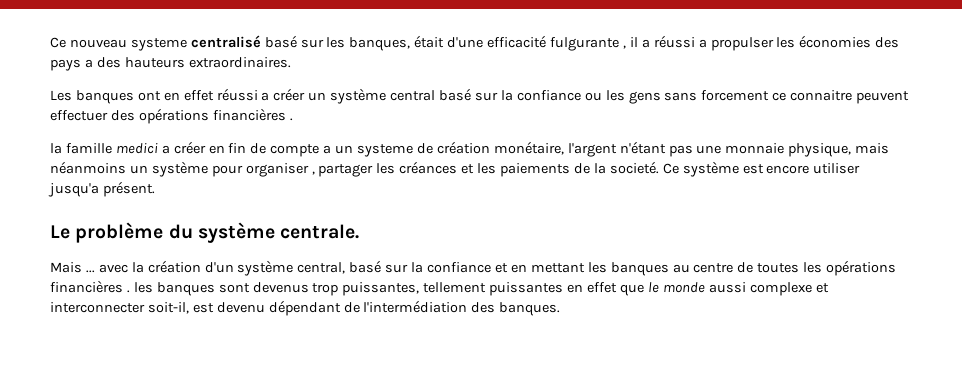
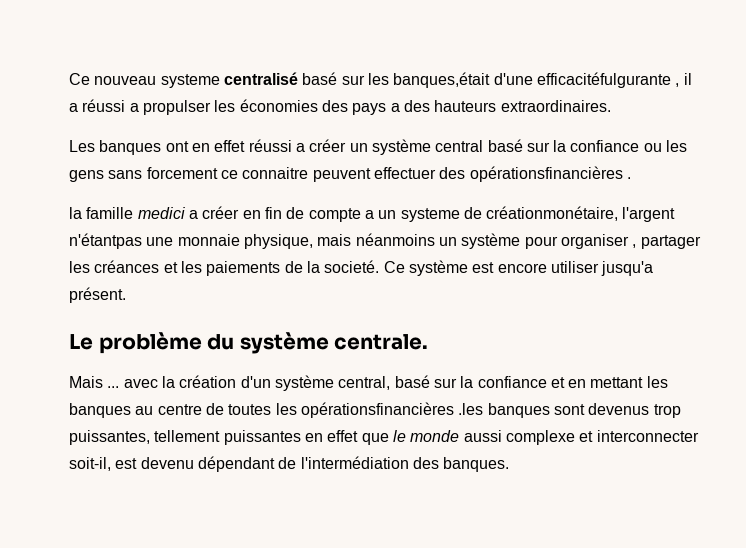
- Ce nouveau systeme centralisé basé sur les banques, était d'une efficacité fulgurante , il a réussi a propulser les économies des pays a des hauteurs extraordinaires.
+ Ce nouveau systeme centralisé basé sur les banques,était d'une efficacitéfulgurante , il a réussi a propulser les économies des pays a des hauteurs extraordinaires.
- Les banques ont en effet réussi a créer un système central basé sur la confiance ou les gens sans forcement ce connaitre peuvent effectuer des opérations financières .
+ Les banques ont en effet réussi a créer un système central basé sur la confiance ou les gens sans forcement ce connaitre peuvent effectuer des opérationsfinancières .
- la famille medici a créer en fin de compte a un systeme de création monétaire, l'argent n'étant pas une monnaie physique, mais néanmoins un système pour organiser , partager les créances et les paiements de la societé.
+ la famille medici a créer en fin de compte a un systeme de créationmonétaire, l'argent n'étantpas une monnaie physique, mais néanmoins un système pour organiser , partager les créances et les paiements de la societé.
- Mais ... avec la création d'un système central, basé sur la confiance et en mettant les banques au centre de toutes les opérations financières . les banques sont devenus trop puissantes, tellement puissantes en effet que le monde aussi complexe et interconnecter soit-il, est devenu dépendant de l'intermédiation des banques.
+ Mais ... avec la création d'un système central, basé sur la confiance et en mettant les banques au centre de toutes les opérationsfinancières .les banques sont devenus trop puissantes, tellement puissantes en effet que le monde aussi complexe et interconnecter soit-il, est devenu dépendant de l'intermédiation des banques.

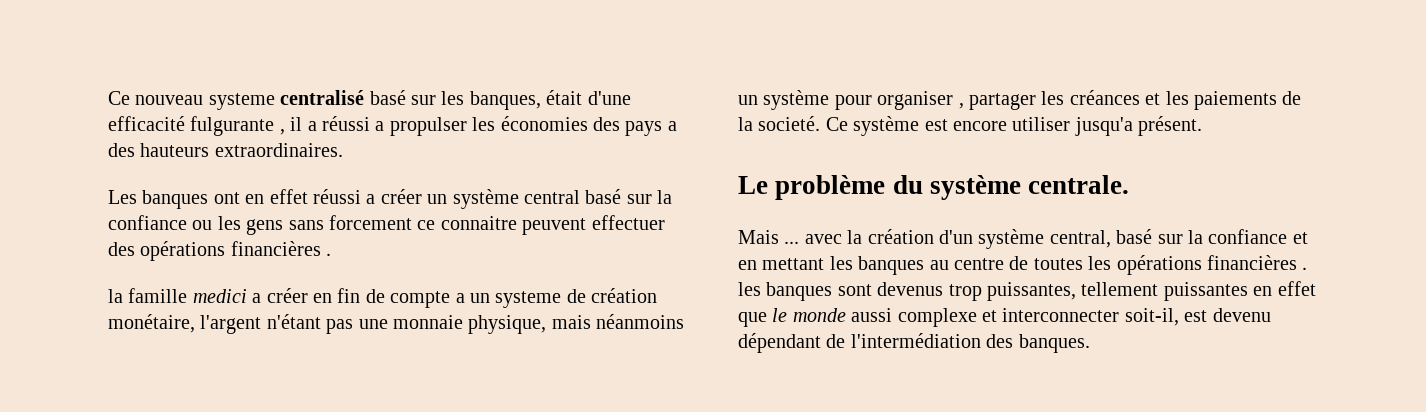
- Ce nouveau systeme centralisé basé sur les banques,était d'une efficacitéfulgurante , il a réussi a propulser les économies des pays a des hauteurs extraordinaires.
+ Ce nouveau systeme centralisé basé sur les banques, était d'une efficacité fulgurante , il a réussi a propulser les économies des pays a des hauteurs extraordinaires.
- Les banques ont en effet réussi a créer un système central basé sur la confiance ou les gens sans forcement ce connaitre peuvent effectuer des opérationsfinancières .
+ Les banques ont en effet réussi a créer un système central basé sur la confiance ou les gens sans forcement ce connaitre peuvent effectuer des opérations financières .
- la famille medici a créer en fin de compte a un systeme de créationmonétaire, l'argent n'étantpas une monnaie physique, mais néanmoins un système pour organiser , partager les créances et les paiements de la societé.
+ la famille medici a créer en fin de compte a un systeme de création monétaire, l'argent n'étant pas une monnaie physique, mais néanmoins un système pour organiser , partager les créances et les paiements de la societé.
- Mais ... avec la création d'un système central, basé sur la confiance et en mettant les banques au centre de toutes les opérationsfinancières .les banques sont devenus trop puissantes, tellement puissantes en effet que le monde aussi complexe et interconnecter soit-il, est devenu dépendant de l'intermédiation des banques.
+ Mais ... avec la création d'un système central, basé sur la confiance et en mettant les banques au centre de toutes les opérations financières . les banques sont devenus trop puissantes, tellement puissantes en effet que le monde aussi complexe et interconnecter soit-il, est devenu dépendant de l'intermédiation des banques.

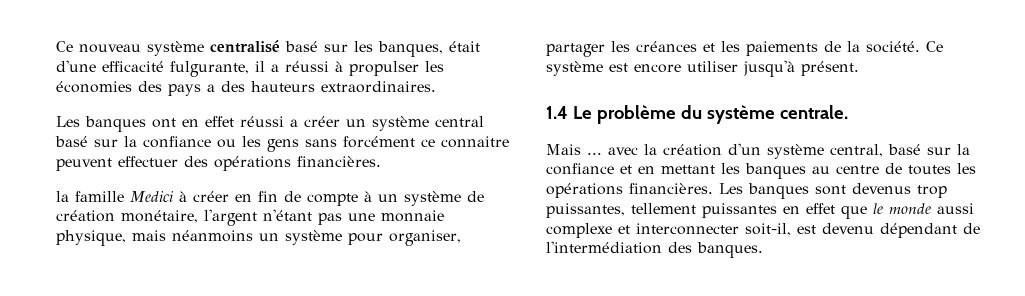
- Ce nouveau systeme centralisé basé sur les banques, était d'une efficacité fulgurante , il a réussi a propulser les économies des pays a des hauteurs extraordinaires.
+ Ce nouveau système centralisé basé sur les banques, était d'une efficacité fulgurante, il a réussi à propulser les économies des pays a des hauteurs extraordinaires.
- Les banques ont en effet réussi a créer un système central basé sur la confiance ou les gens sans forcement ce connaitre peuvent effectuer des opérations financières .
+ Les banques ont en effet réussi a créer un système central basé sur la confiance ou les gens sans forcément ce connaitre peuvent effectuer des opérations financières.
- la famille medici a créer en fin de compte a un systeme de création monétaire, l'argent n'étant pas une monnaie physique, mais néanmoins un système pour organiser , partager les créances et les paiements de la societé.
+ la famille Medici à créer en fin de compte à un système de création monétaire, l'argent n'étant pas une monnaie physique, mais néanmoins un système pour organiser, partager les créances et les paiements de la société.
- Ce système est encore utiliser jusqu'a présent.
+ Ce système est encore utiliser jusqu'à présent.
- Le problème du système centrale.
+ 1.4 Le problème du système centrale.
- Mais ... avec la création d'un système central, basé sur la confiance et en mettant les banques au centre de toutes les opérations financières . les banques sont devenus trop puissantes, tellement puissantes en effet que le monde aussi complexe et interconnecter soit-il, est devenu dépendant de l'intermédiation des banques.
+ Mais ... avec la création d'un système central, basé sur la confiance et en mettant les banques au centre de toutes les opérations financières. Les banques sont devenus trop puissantes, tellement puissantes en effet que le monde aussi complexe et interconnecter soit-il, est devenu dépendant de l'intermédiation des banques.

